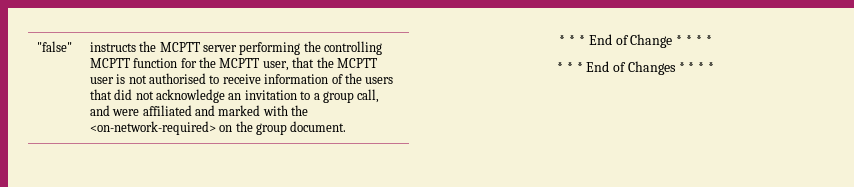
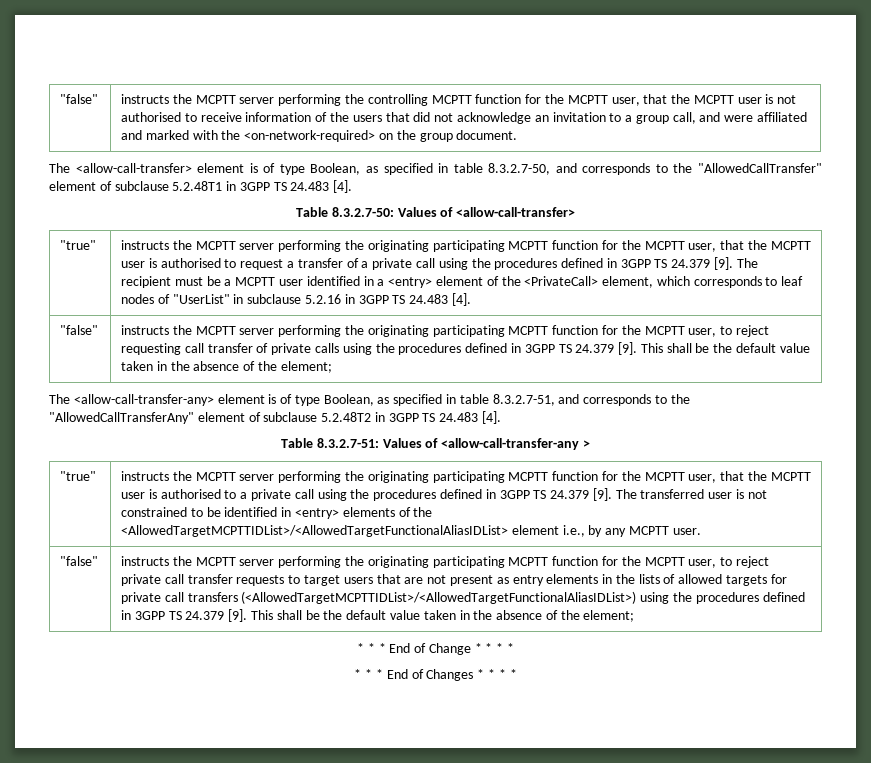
+ The <allow-call-transfer> element is of type Boolean, as specified in table 8.3.2.7-50, and corresponds to the "AllowedCallTransfer" element of subclause 5.2.48T1 in 3GPP TS 24.483 [4].
+ Table 8.3.2.7-50: Values of <allow-call-transfer>
+ "true" | instructs the MCPTT server performing the originating participating MCPTT function for the MCPTT user, that the MCPTT user is authorised to request a transfer of a private call using the procedures defined in 3GPP TS 24.379 [9]. The recipient must be a MCPTT user identified in a <entry> element of the <PrivateCall> element, which corresponds to leaf nodes of "UserList" in subclause 5.2.16 in 3GPP TS 24.483 [4].
+ "false" | instructs the MCPTT server performing the originating participating MCPTT function for the MCPTT user, to reject requesting call transfer of private calls using the procedures defined in 3GPP TS 24.379 [9]. This shall be the default value taken in the absence of the element;
+ The <allow-call-transfer-any> element is of type Boolean, as specified in table 8.3.2.7-51, and corresponds to the "AllowedCallTransferAny" element of subclause 5.2.48T2 in 3GPP TS 24.483 [4].
+ Table 8.3.2.7-51: Values of <allow-call-transfer-any >
+ "true" | instructs the MCPTT server performing the originating participating MCPTT function for the MCPTT user, that the MCPTT user is authorised to a private call using the procedures defined in 3GPP TS 24.379 [9]. The transferred user is not constrained to be identified in <entry> elements of the <AllowedTargetMCPTTIDList>/<AllowedTargetFunctionalAliasIDList> element i.e., by any MCPTT user.
+ "false" | instructs the MCPTT server performing the originating participating MCPTT function for the MCPTT user, to reject private call transfer requests to target users that are not present as entry elements in the lists of allowed targets for private call transfers (<AllowedTargetMCPTTIDList>/<AllowedTargetFunctionalAliasIDList>) using the procedures defined in 3GPP TS 24.379 [9]. This shall be the default value taken in the absence of the element;

